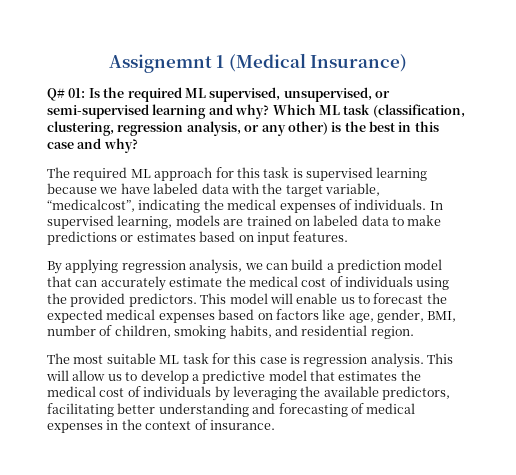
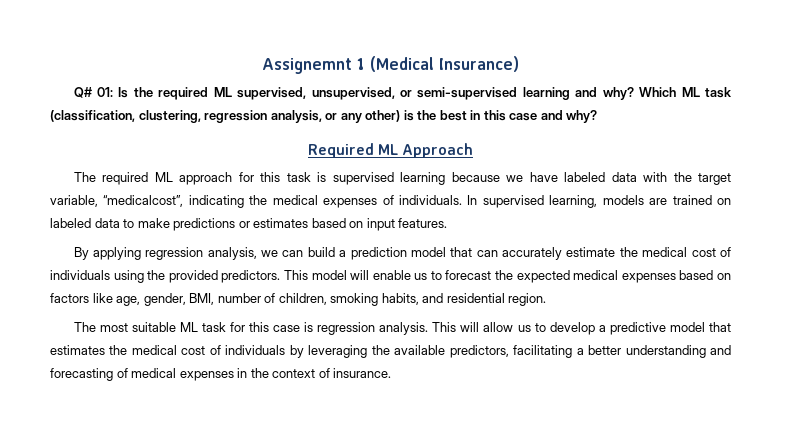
+ Required ML Approach
- This will allow us to develop a predictive model that estimates the medical cost of individuals by leveraging the available predictors, facilitating better understanding and forecasting of medical expenses in the context of insurance.
+ This will allow us to develop a predictive model that estimates the medical cost of individuals by leveraging the available predictors, facilitating a better understanding and forecasting of medical expenses in the context of insurance.

